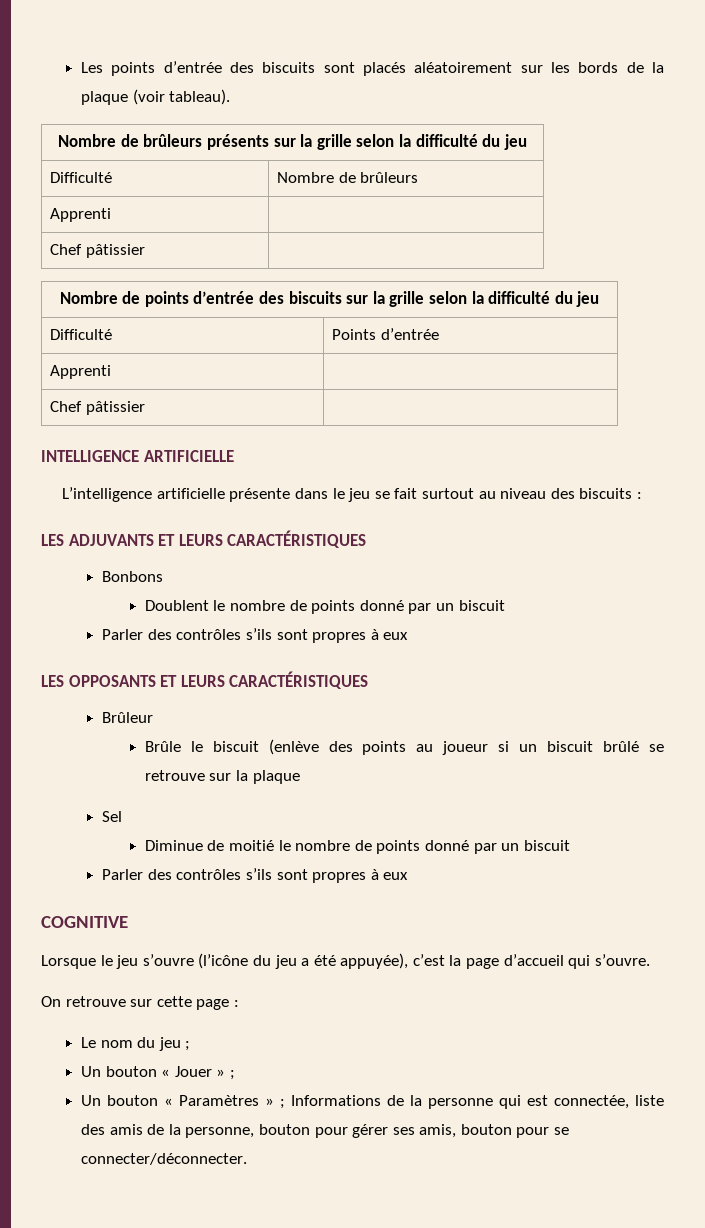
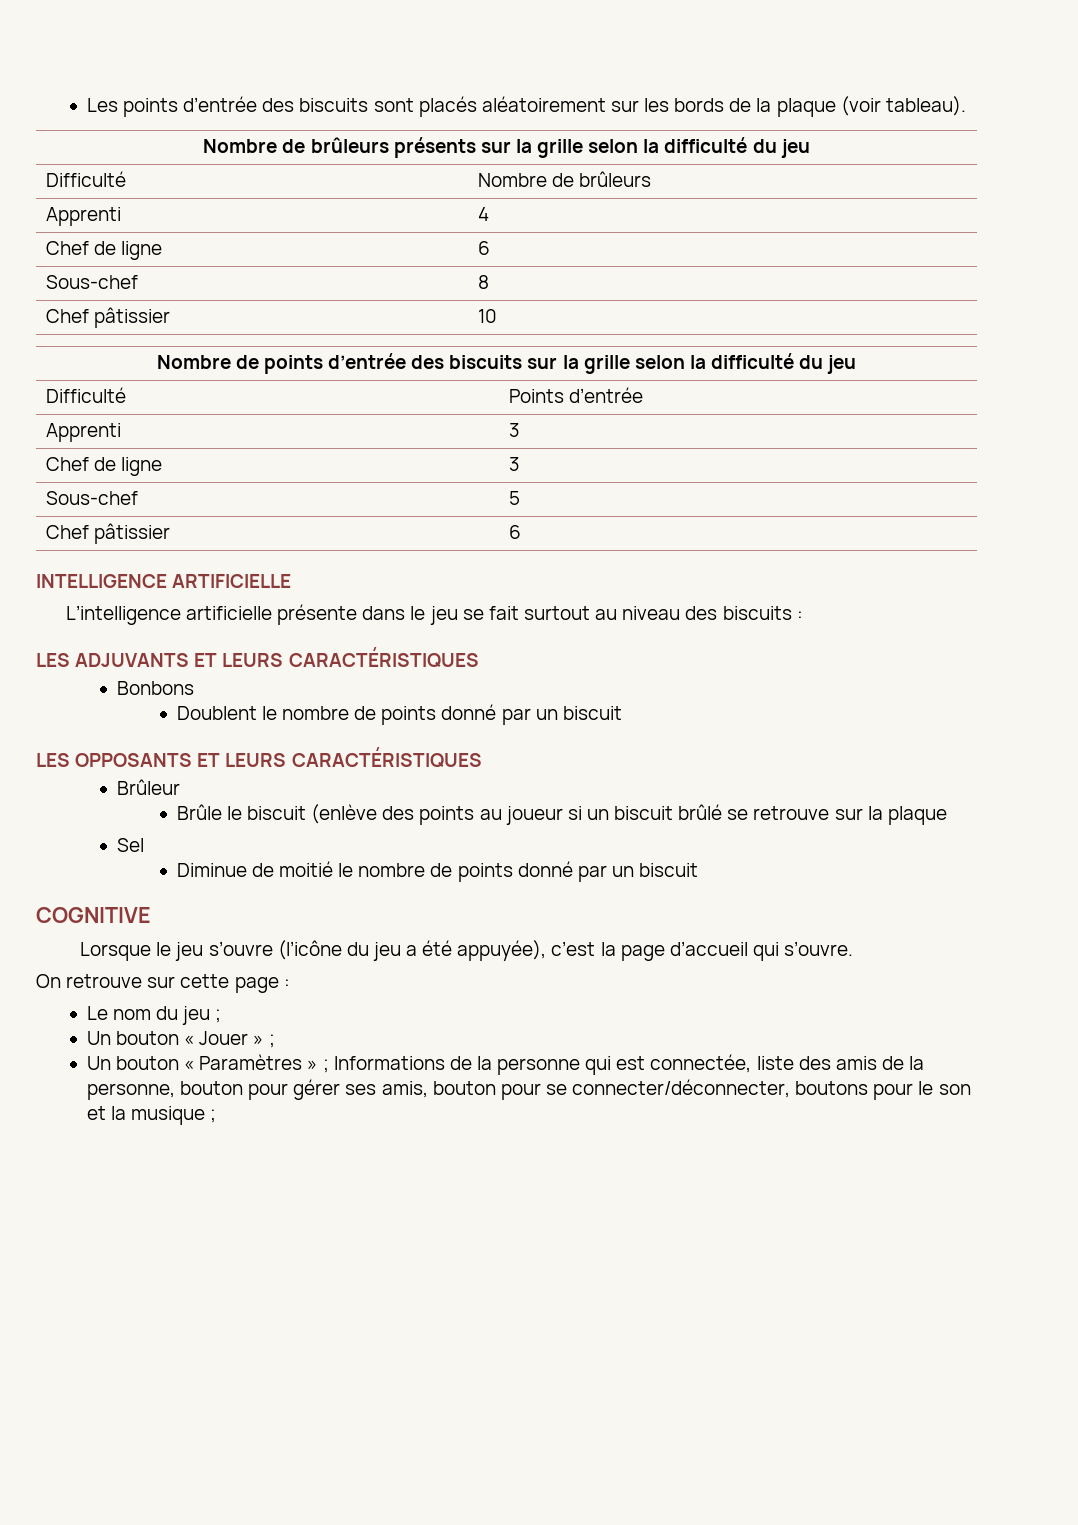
  Difficulté | Nombre de brûleurs
- Apprenti |
- Chef pâtissier |
+ Apprenti | 4
+ Chef de ligne | 6
+ Sous-chef | 8
+ Chef pâtissier | 10
  Difficulté | Points d’entrée
- Apprenti |
- Chef pâtissier |
+ Apprenti | 3
+ Chef de ligne | 3
+ Sous-chef | 5
+ Chef pâtissier | 6
  Doublent le nombre de points donné par un biscuit
- Parler des contrôles s’ils sont propres à eux
  Diminue de moitié le nombre de points donné par un biscuit
- Parler des contrôles s’ils sont propres à eux
- Un bouton « Paramètres » ; Informations de la personne qui est connectée, liste des amis de la personne, bouton pour gérer ses amis, bouton pour se connecter/déconnecter.
+ Un bouton « Paramètres » ; Informations de la personne qui est connectée, liste des amis de la personne, bouton pour gérer ses amis, bouton pour se connecter/déconnecter, boutons pour le son et la musique ;

